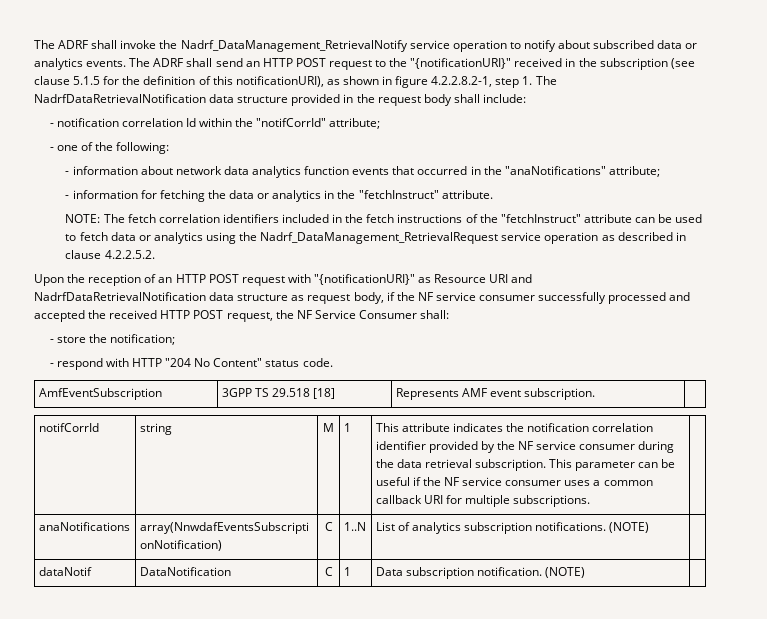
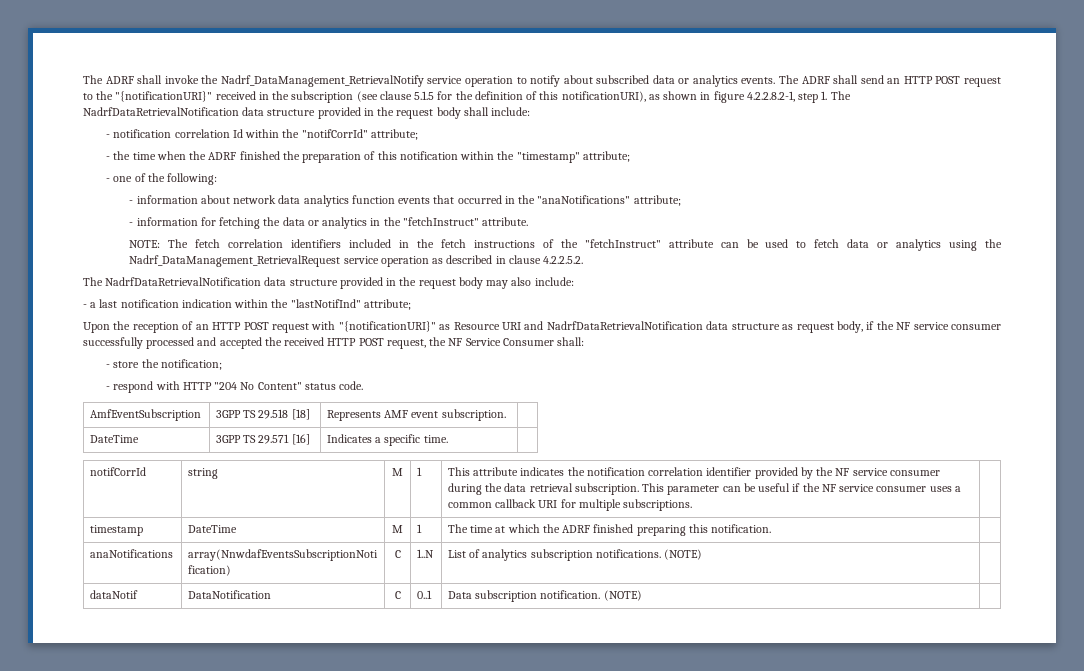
+ - the time when the ADRF finished the preparation of this notification within the "timestamp" attribute;
+ The NadrfDataRetrievalNotification data structure provided in the request body may also include:
+ - a last notification indication within the "lastNotifInd" attribute;
+ DateTime | 3GPP TS 29.571 [16] | Indicates a specific time. |
+ timestamp | DateTime | M | 1 | The time at which the ADRF finished preparing this notification. |
- dataNotif | DataNotification | C | 1 | Data subscription notification. (NOTE) |
+ dataNotif | DataNotification | C | 0..1 | Data subscription notification. (NOTE) |

